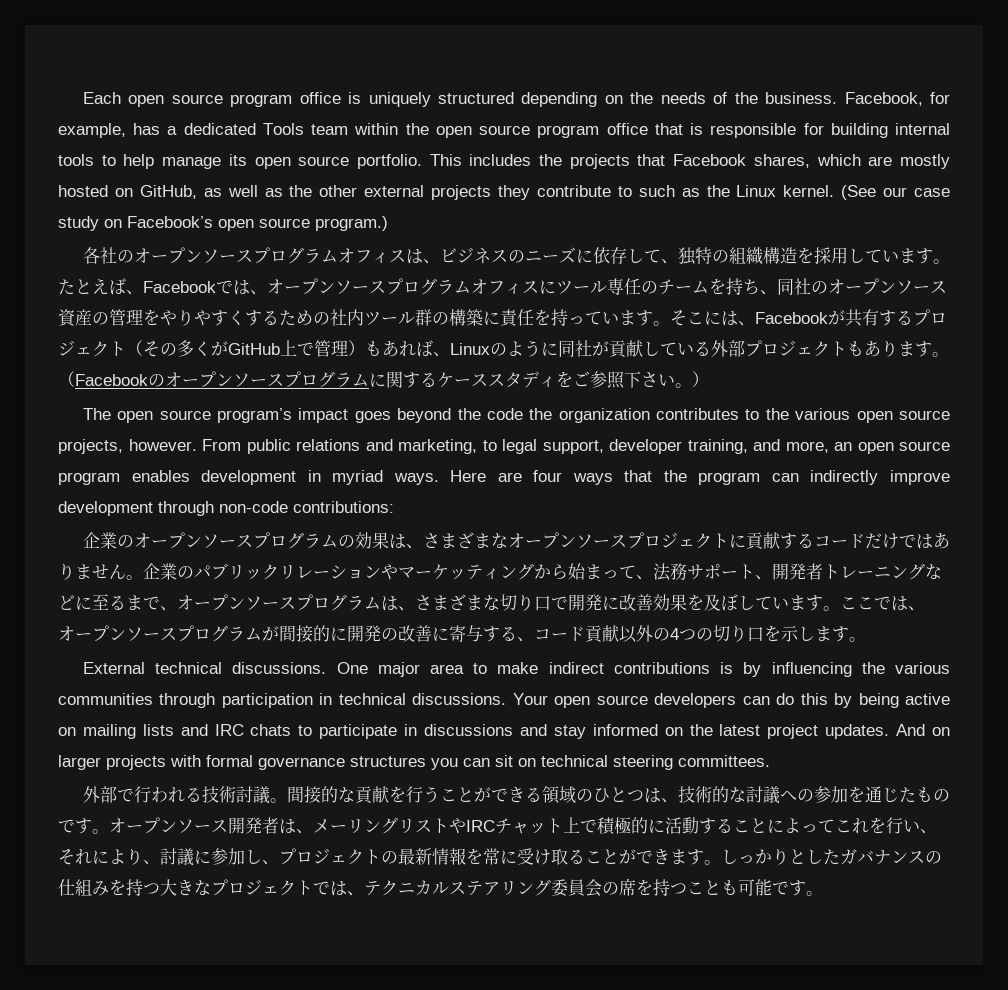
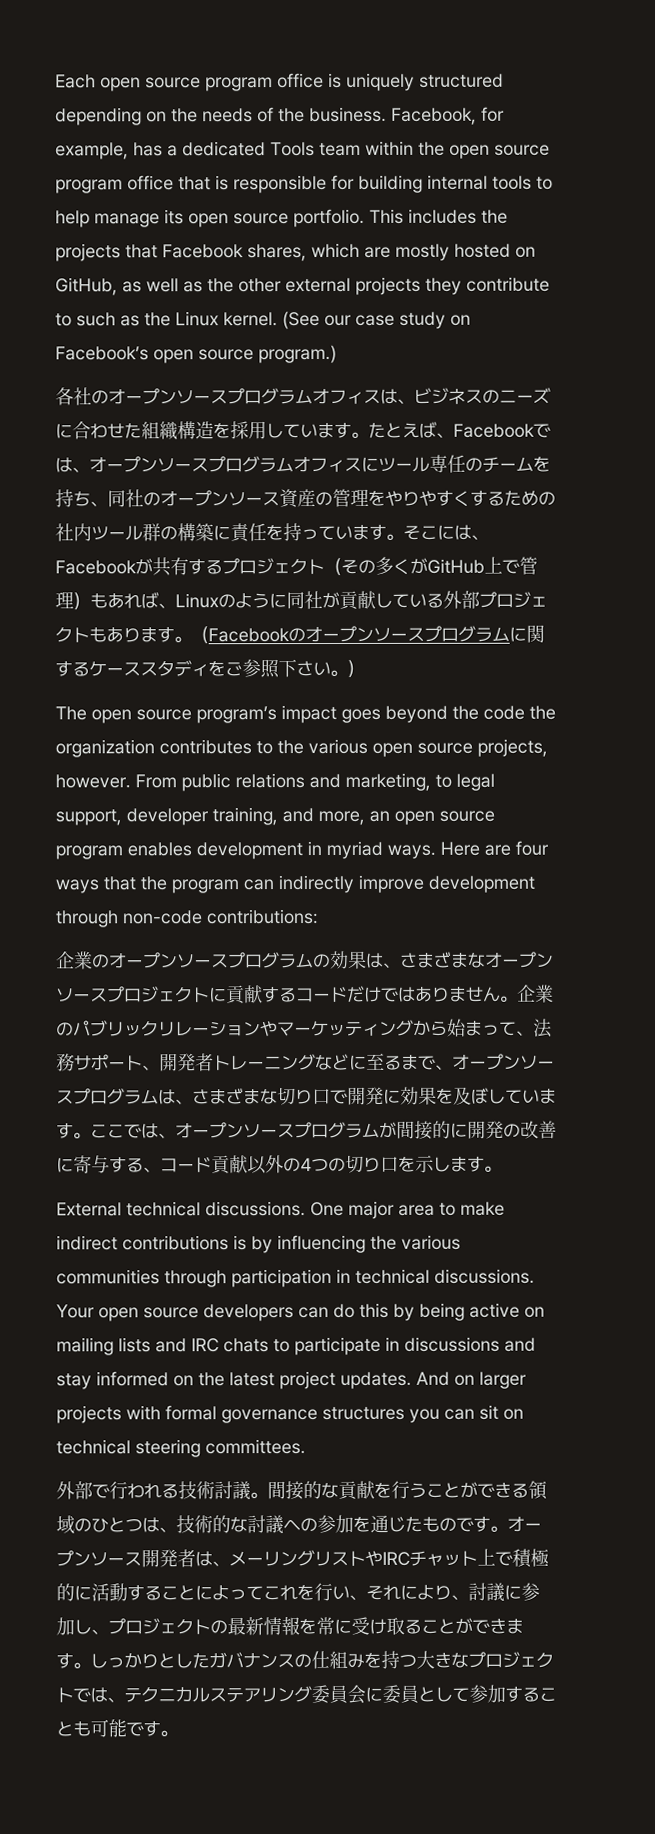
- 各社のオープンソースプログラムオフィスは、ビジネスのニーズに依存して、独特の組織構造を採用しています。
+ 各社のオープンソースプログラムオフィスは、ビジネスのニーズに合わせた組織構造を採用しています。
- 企業のパブリックリレーションやマーケッティングから始まって、法務サポート、開発者トレーニングなどに至るまで、オープンソースプログラムは、さまざまな切り口で開発に改善効果を及ぼしています。
+ 企業のパブリックリレーションやマーケッティングから始まって、法務サポート、開発者トレーニングなどに至るまで、オープンソースプログラムは、さまざまな切り口で開発に効果を及ぼしています。
- しっかりとしたガバナンスの仕組みを持つ大きなプロジェクトでは、テクニカルステアリング委員会の席を持つことも可能です。
+ しっかりとしたガバナンスの仕組みを持つ大きなプロジェクトでは、テクニカルステアリング委員会に委員として参加することも可能です。

